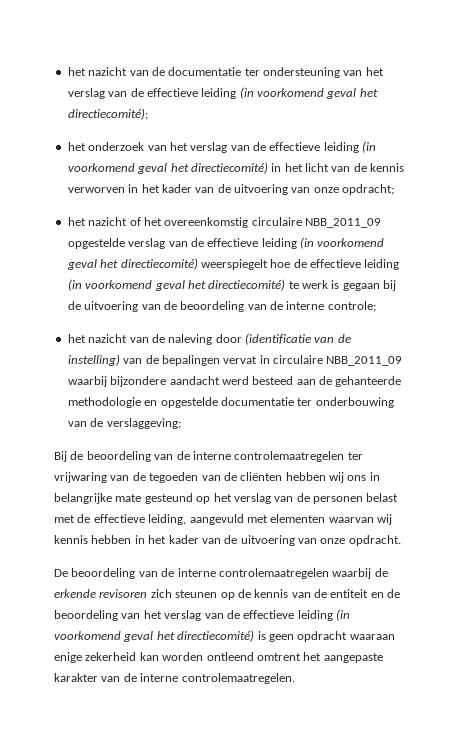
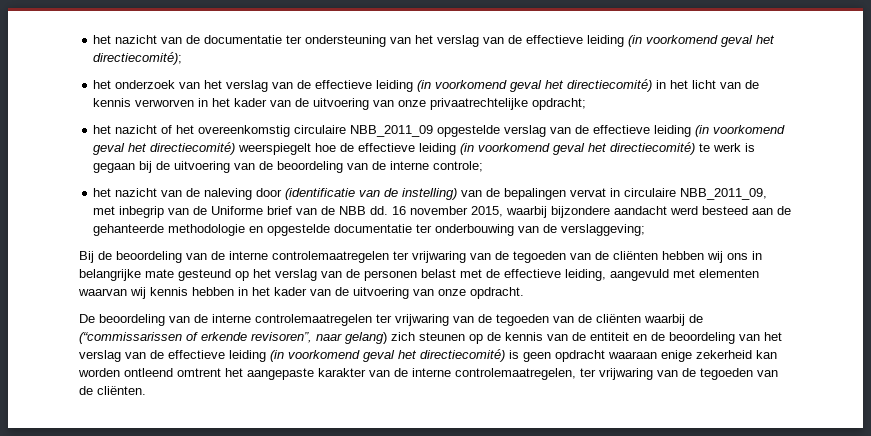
- het onderzoek van het verslag van de effectieve leiding (in voorkomend geval het directiecomité) in het licht van de kennis verworven in het kader van de uitvoering van onze opdracht;
+ het onderzoek van het verslag van de effectieve leiding (in voorkomend geval het directiecomité) in het licht van de kennis verworven in het kader van de uitvoering van onze privaatrechtelijke opdracht;
- het nazicht van de naleving door (identificatie van de instelling) van de bepalingen vervat in circulaire NBB_2011_09 waarbij bijzondere aandacht werd besteed aan de gehanteerde methodologie en opgestelde documentatie ter onderbouwing van de verslaggeving;
+ het nazicht van de naleving door (identificatie van de instelling) van de bepalingen vervat in circulaire NBB_2011_09, met inbegrip van de Uniforme brief van de NBB dd. 16 november 2015, waarbij bijzondere aandacht werd besteed aan de gehanteerde methodologie en opgestelde documentatie ter onderbouwing van de verslaggeving;
- De beoordeling van de interne controlemaatregelen waarbij de erkende revisoren zich steunen op de kennis van de entiteit en de beoordeling van het verslag van de effectieve leiding (in voorkomend geval het directiecomité) is geen opdracht waaraan enige zekerheid kan worden ontleend omtrent het aangepaste karakter van de interne controlemaatregelen.
+ De beoordeling van de interne controlemaatregelen ter vrijwaring van de tegoeden van de cliënten waarbij de (“commissarissen of erkende revisoren”, naar gelang) zich steunen op de kennis van de entiteit en de beoordeling van het verslag van de effectieve leiding (in voorkomend geval het directiecomité) is geen opdracht waaraan enige zekerheid kan worden ontleend omtrent het aangepaste karakter van de interne controlemaatregelen, ter vrijwaring van de tegoeden van de cliënten.

